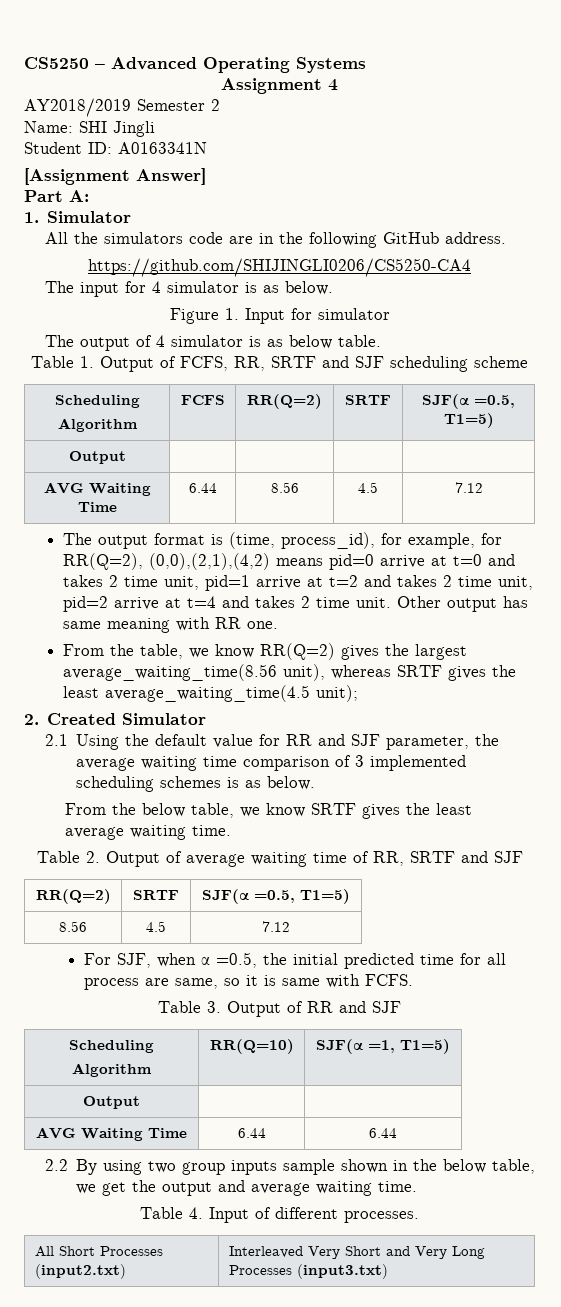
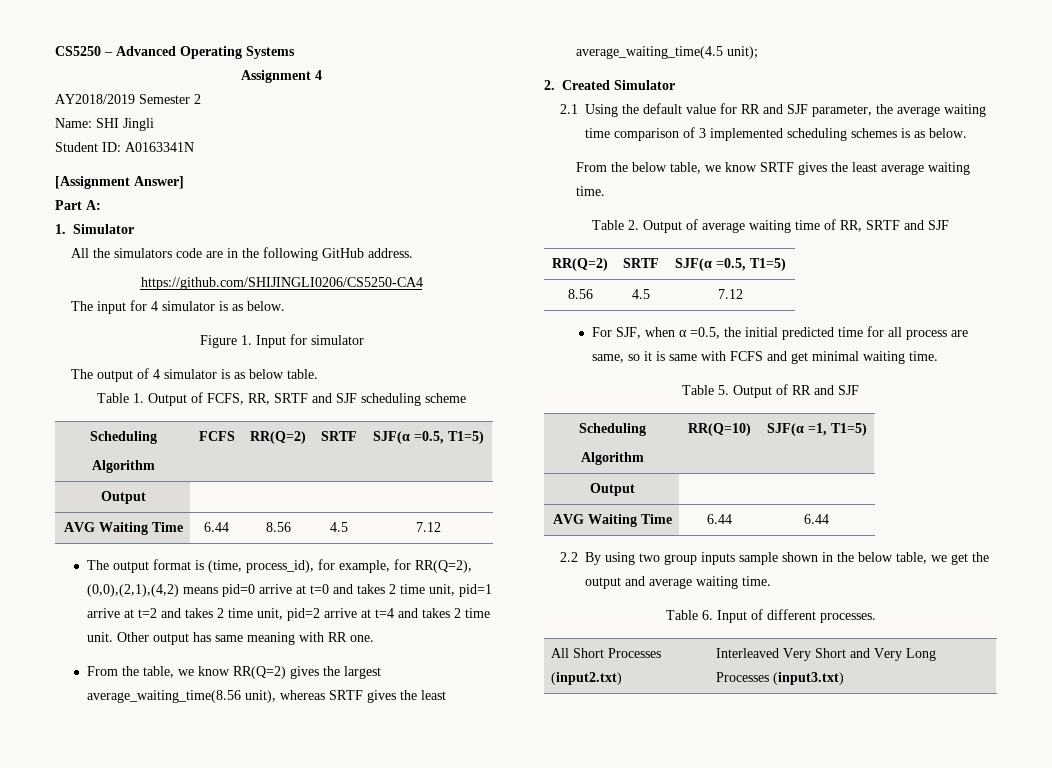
- For SJF, when α =0.5, the initial predicted time for all process are same, so it is same with FCFS.
- Table 3. Output of RR and SJF
+ For SJF, when α =0.5, the initial predicted time for all process are same, so it is same with FCFS and get minimal waiting time.
+ Table 5. Output of RR and SJF
- Table 4. Input of different processes.
+ Table 6. Input of different processes.

